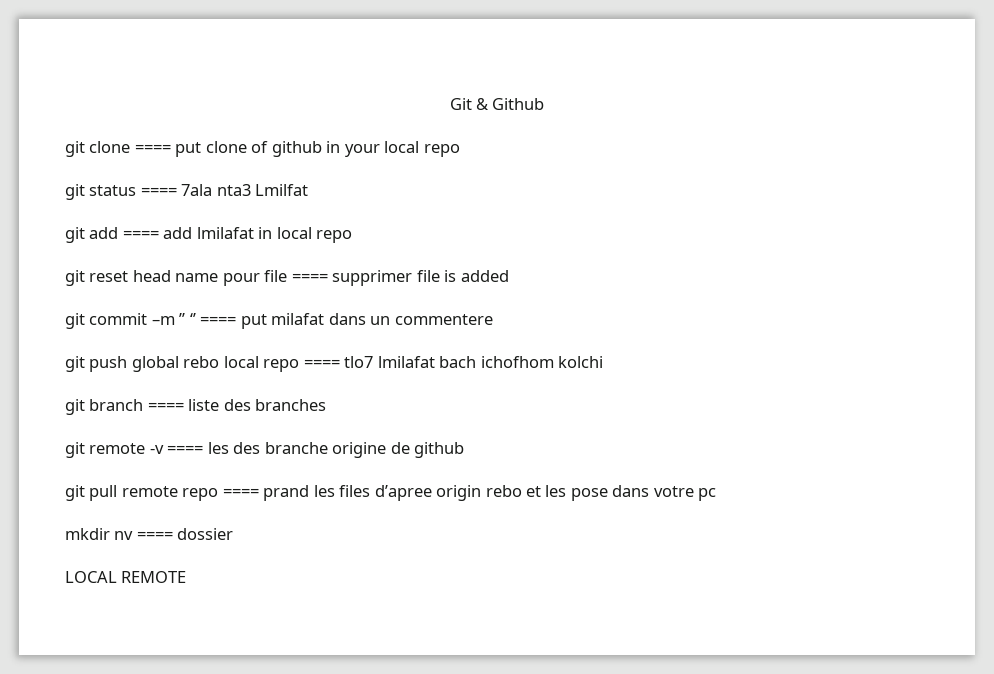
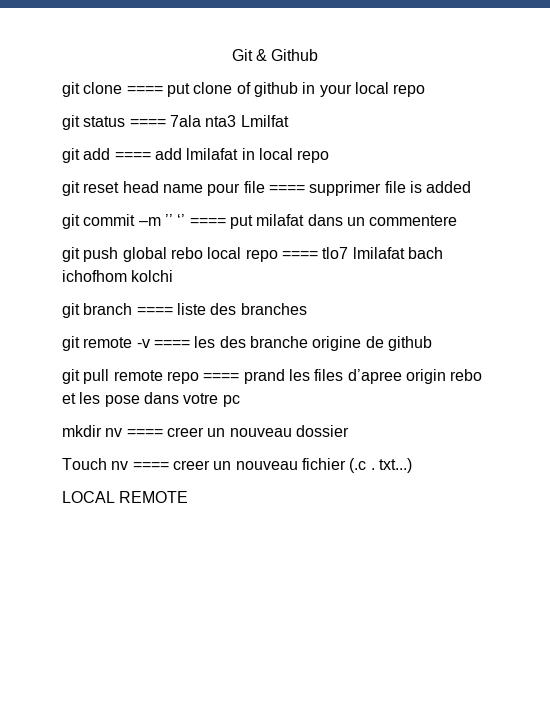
- mkdir nv ==== dossier
+ mkdir nv ==== creer un nouveau dossier
+ Touch nv ==== creer un nouveau fichier (.c . txt...)

